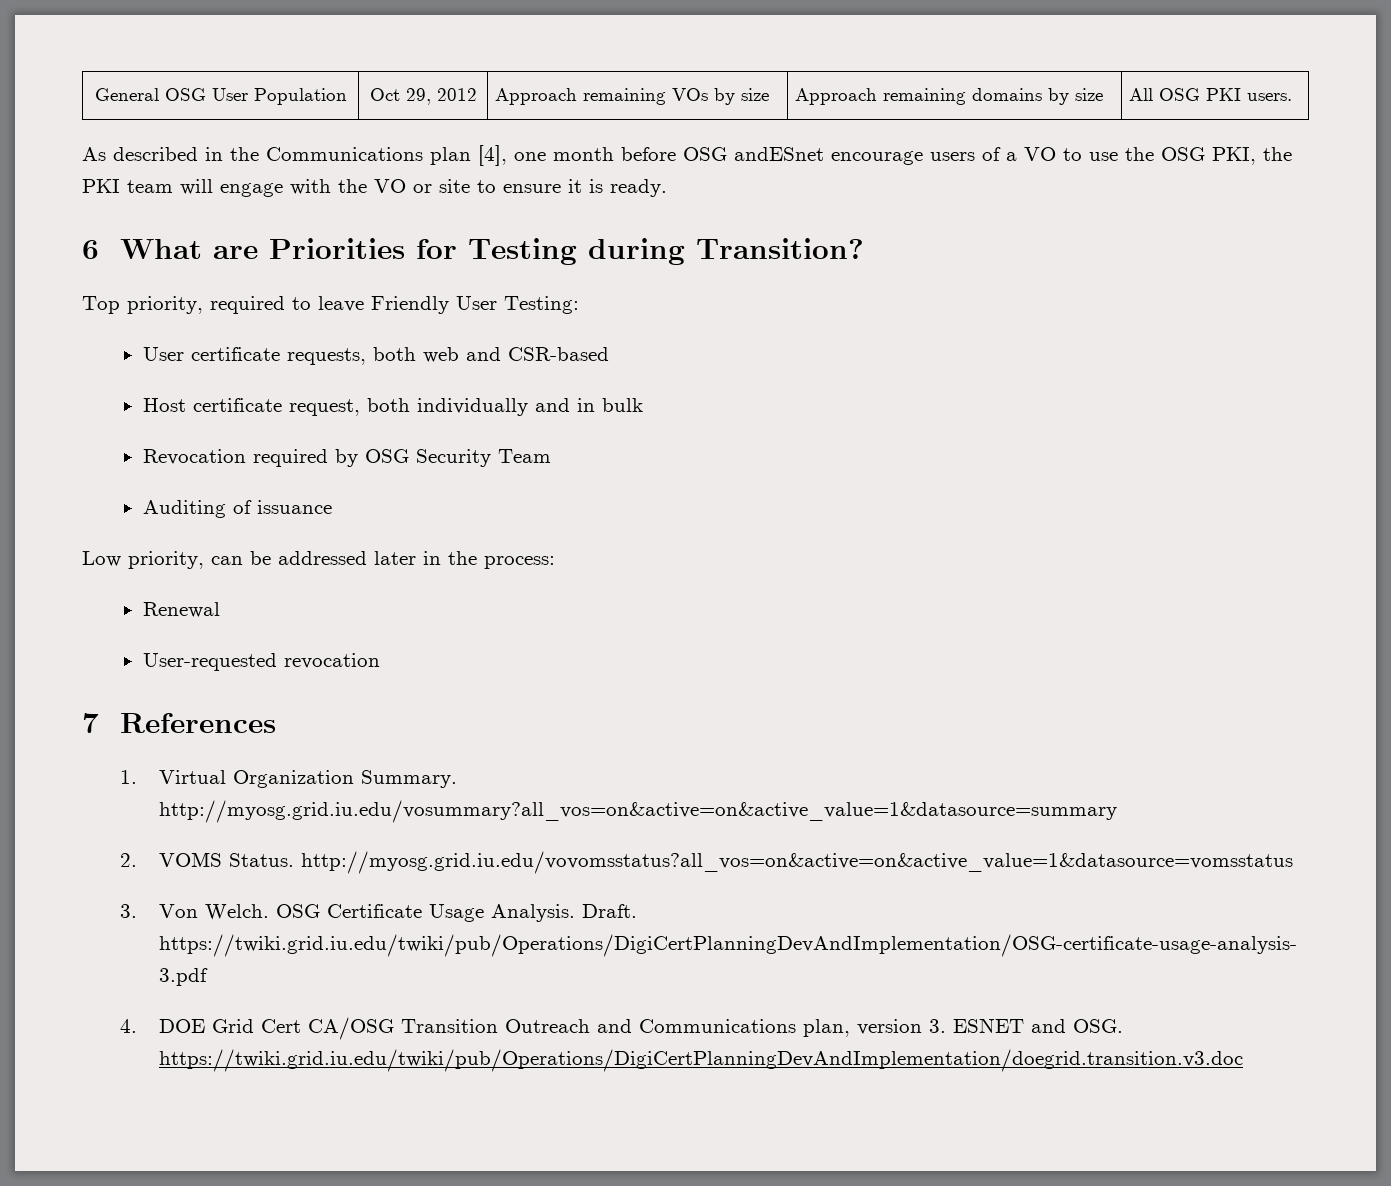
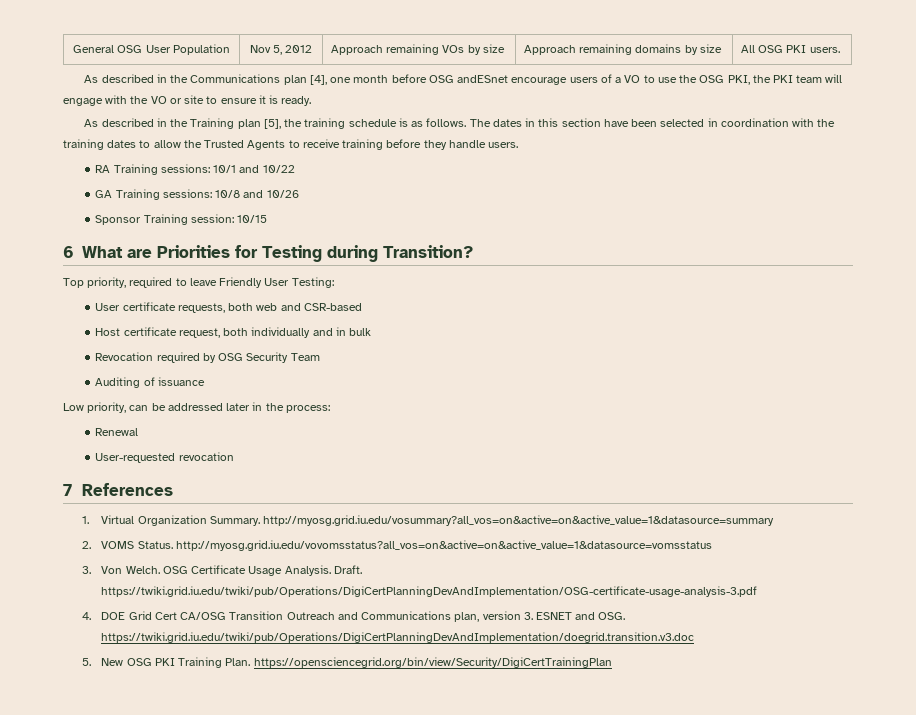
- General OSG User Population | Oct 29, 2012 | Approach remaining VOs by size | Approach remaining domains by size | All OSG PKI users.
+ General OSG User Population | Nov 5, 2012 | Approach remaining VOs by size | Approach remaining domains by size | All OSG PKI users.
+ As described in the Training plan [5], the training schedule is as follows. The dates in this section have been selected in coordination with the training dates to allow the Trusted Agents to receive training before they handle users.
+ RA Training sessions: 10/1 and 10/22
+ GA Training sessions: 10/8 and 10/26
+ Sponsor Training session: 10/15
+ 5. New OSG PKI Training Plan. https://opensciencegrid.org/bin/view/Security/DigiCertTrainingPlan

